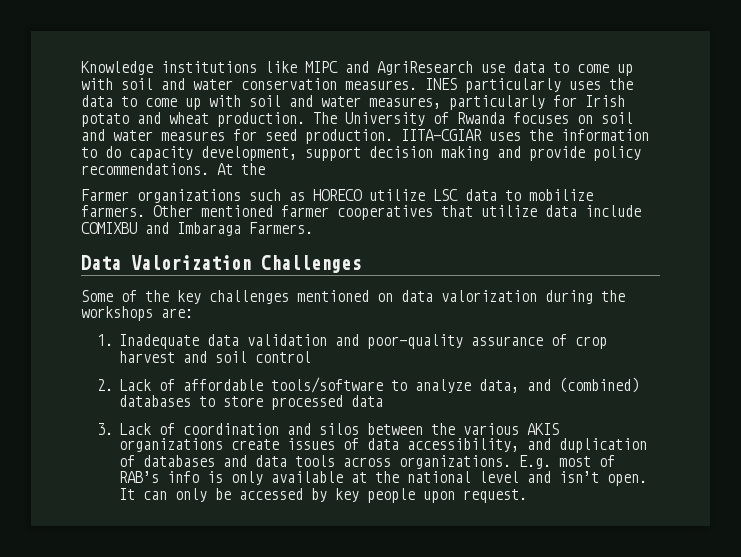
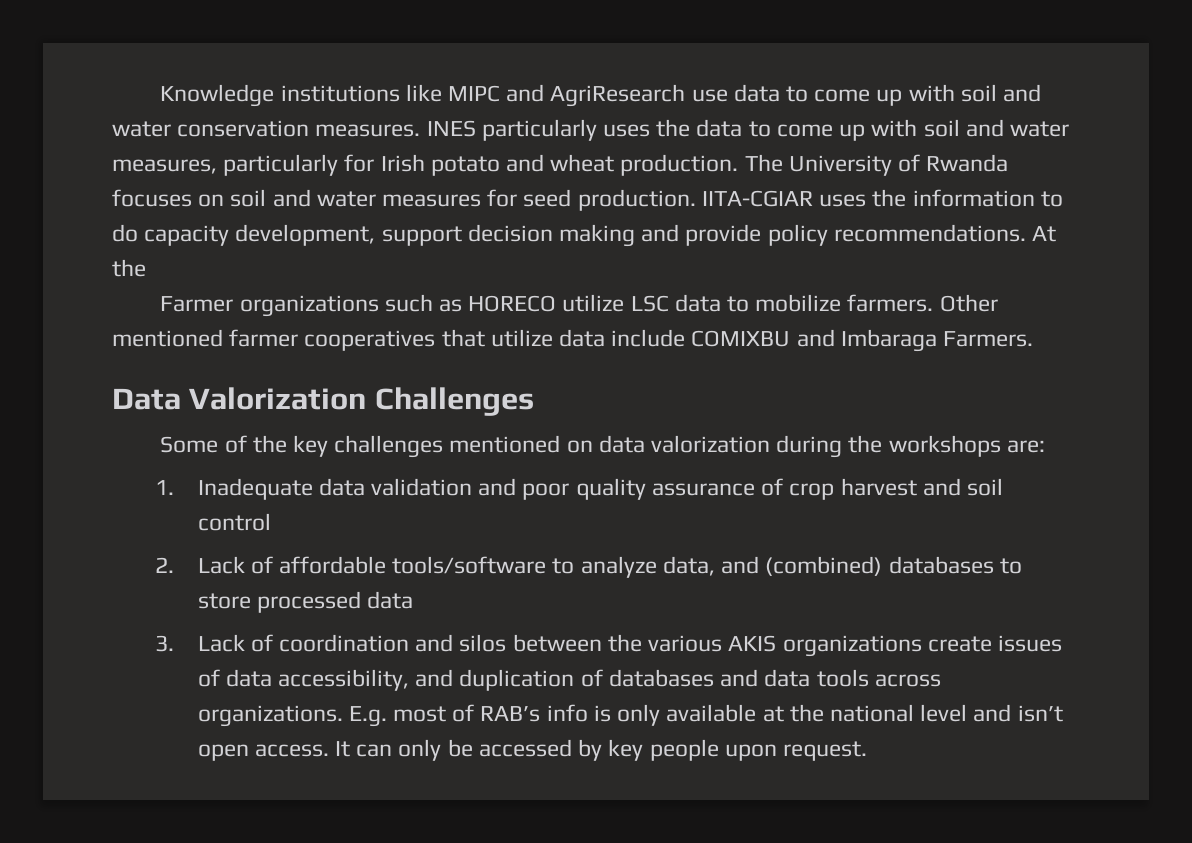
- 1. Inadequate data validation and poor-quality assurance of crop harvest and soil control
+ 1. Inadequate data validation and poor quality assurance of crop harvest and soil control
- E.g. most of RAB’s info is only available at the national level and isn’t open.
+ E.g. most of RAB’s info is only available at the national level and isn’t open access.

